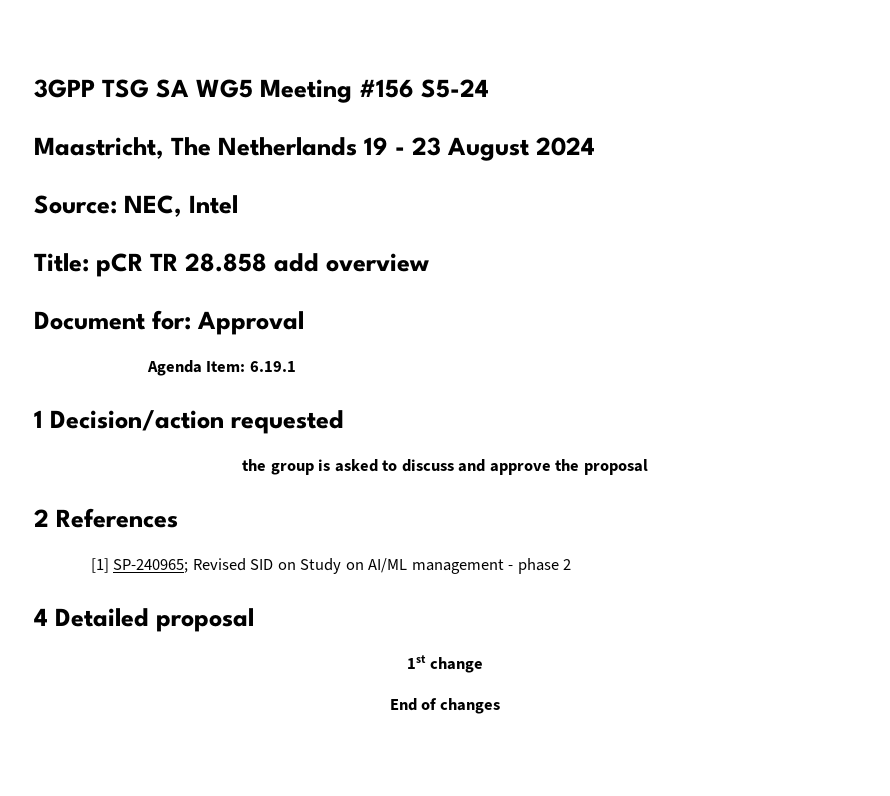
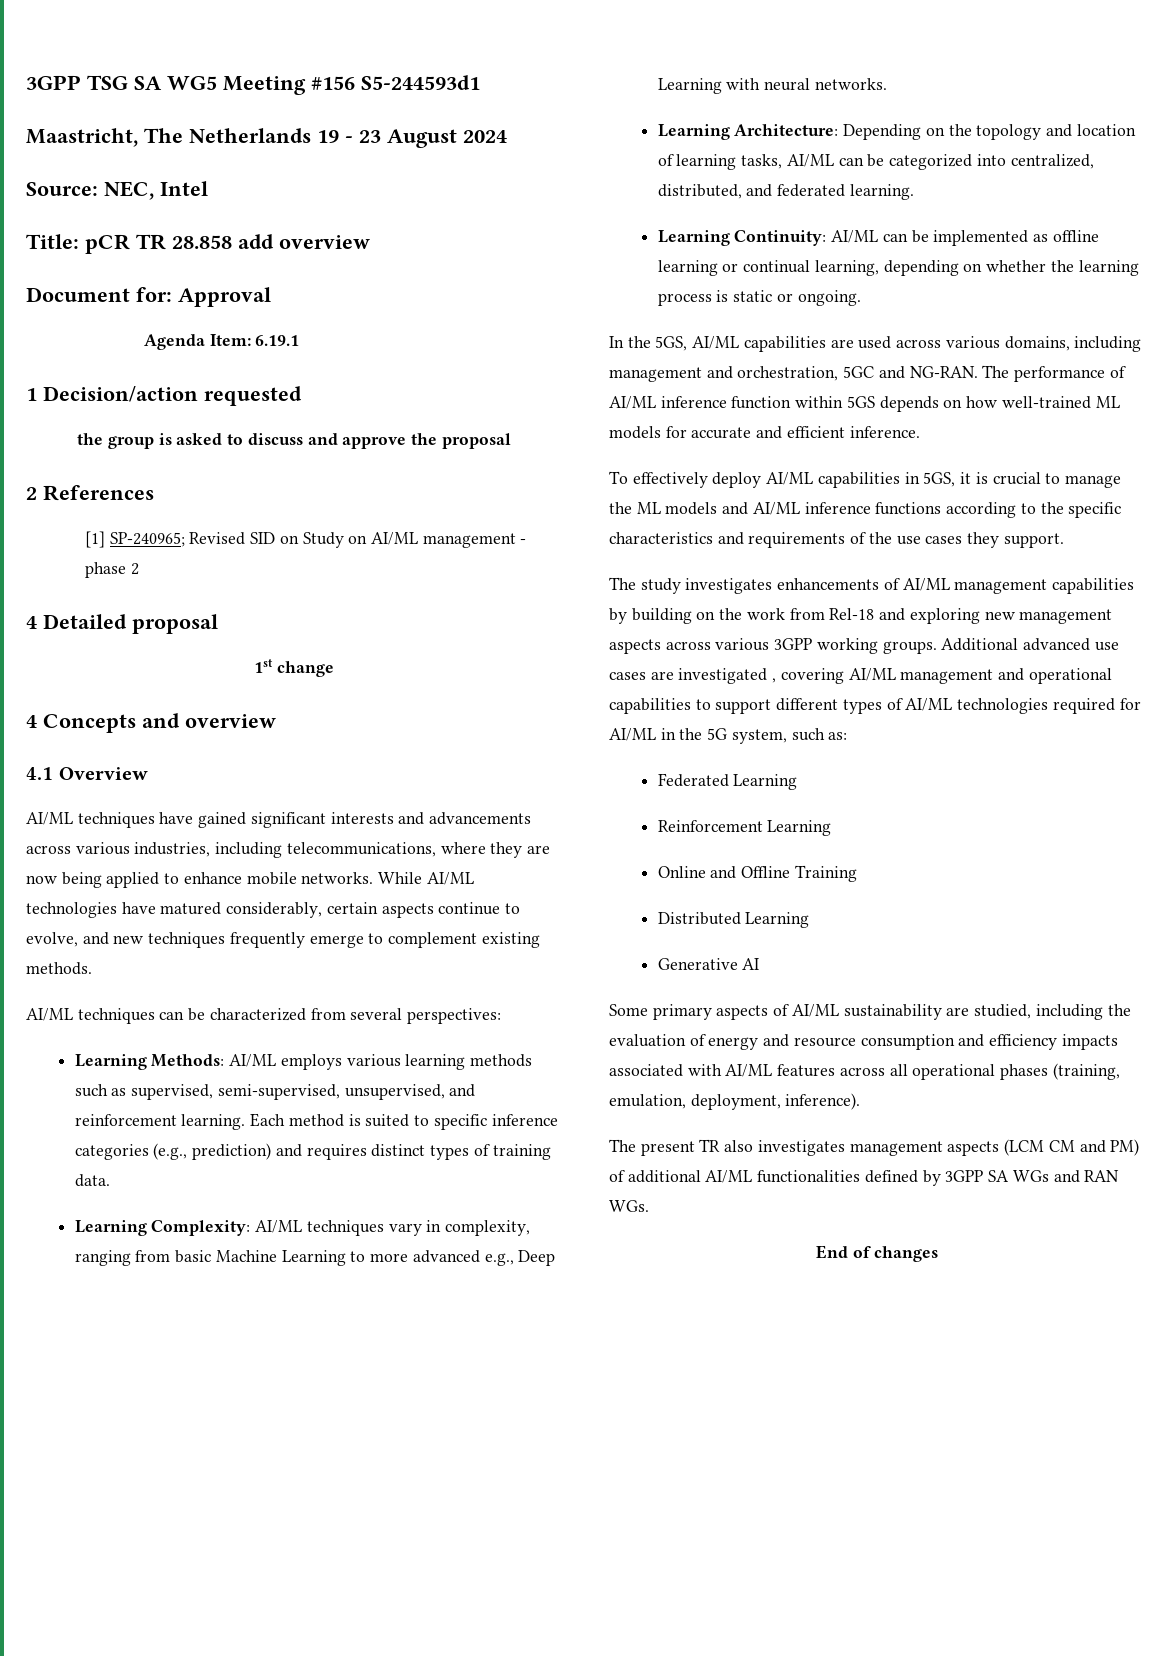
- 3GPP TSG SA WG5 Meeting #156 S5-24
+ 3GPP TSG SA WG5 Meeting #156 S5-244593d1
+ 4 Concepts and overview
+ 4.1 Overview
+ AI/ML techniques have gained significant interests and advancements across various industries, including telecommunications, where they are now being applied to enhance mobile networks. While AI/ML technologies have matured considerably, certain aspects continue to evolve, and new techniques frequently emerge to complement existing methods.
+ AI/ML techniques can be characterized from several perspectives:
+ Learning Methods: AI/ML employs various learning methods such as supervised, semi-supervised, unsupervised, and reinforcement learning. Each method is suited to specific inference categories (e.g., prediction) and requires distinct types of training data.
+ Learning Complexity: AI/ML techniques vary in complexity, ranging from basic Machine Learning to more advanced e.g., Deep Learning with neural networks.
+ Learning Architecture: Depending on the topology and location of learning tasks, AI/ML can be categorized into centralized, distributed, and federated learning.
+ Learning Continuity: AI/ML can be implemented as offline learning or continual learning, depending on whether the learning process is static or ongoing.
+ In the 5GS, AI/ML capabilities are used across various domains, including management and orchestration, 5GC and NG-RAN. The performance of AI/ML inference function within 5GS depends on how well-trained ML models for accurate and efficient inference.
+ To effectively deploy AI/ML capabilities in 5GS, it is crucial to manage the ML models and AI/ML inference functions according to the specific characteristics and requirements of the use cases they support.
+ The study investigates enhancements of AI/ML management capabilities by building on the work from Rel-18 and exploring new management aspects across various 3GPP working groups. Additional advanced use cases are investigated , covering AI/ML management and operational capabilities to support different types of AI/ML technologies required for AI/ML in the 5G system, such as:
+ Federated Learning
+ Reinforcement Learning
+ Online and Offline Training
+ Distributed Learning
+ Generative AI
+ Some primary aspects of AI/ML sustainability are studied, including the evaluation of energy and resource consumption and efficiency impacts associated with AI/ML features across all operational phases (training, emulation, deployment, inference).
+ The present TR also investigates management aspects (LCM CM and PM) of additional AI/ML functionalities defined by 3GPP SA WGs and RAN WGs.

